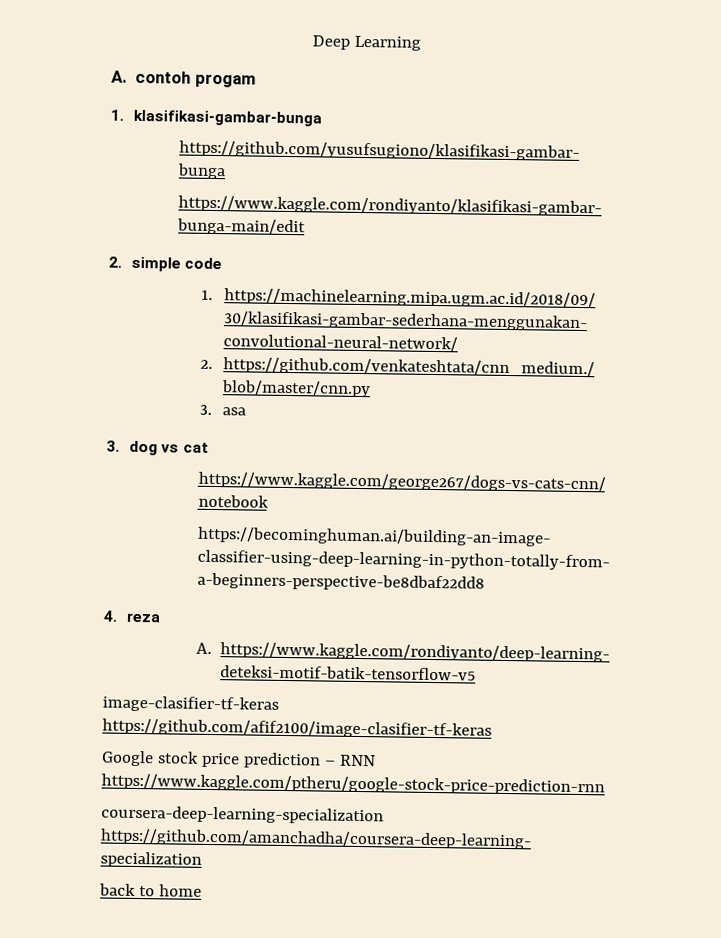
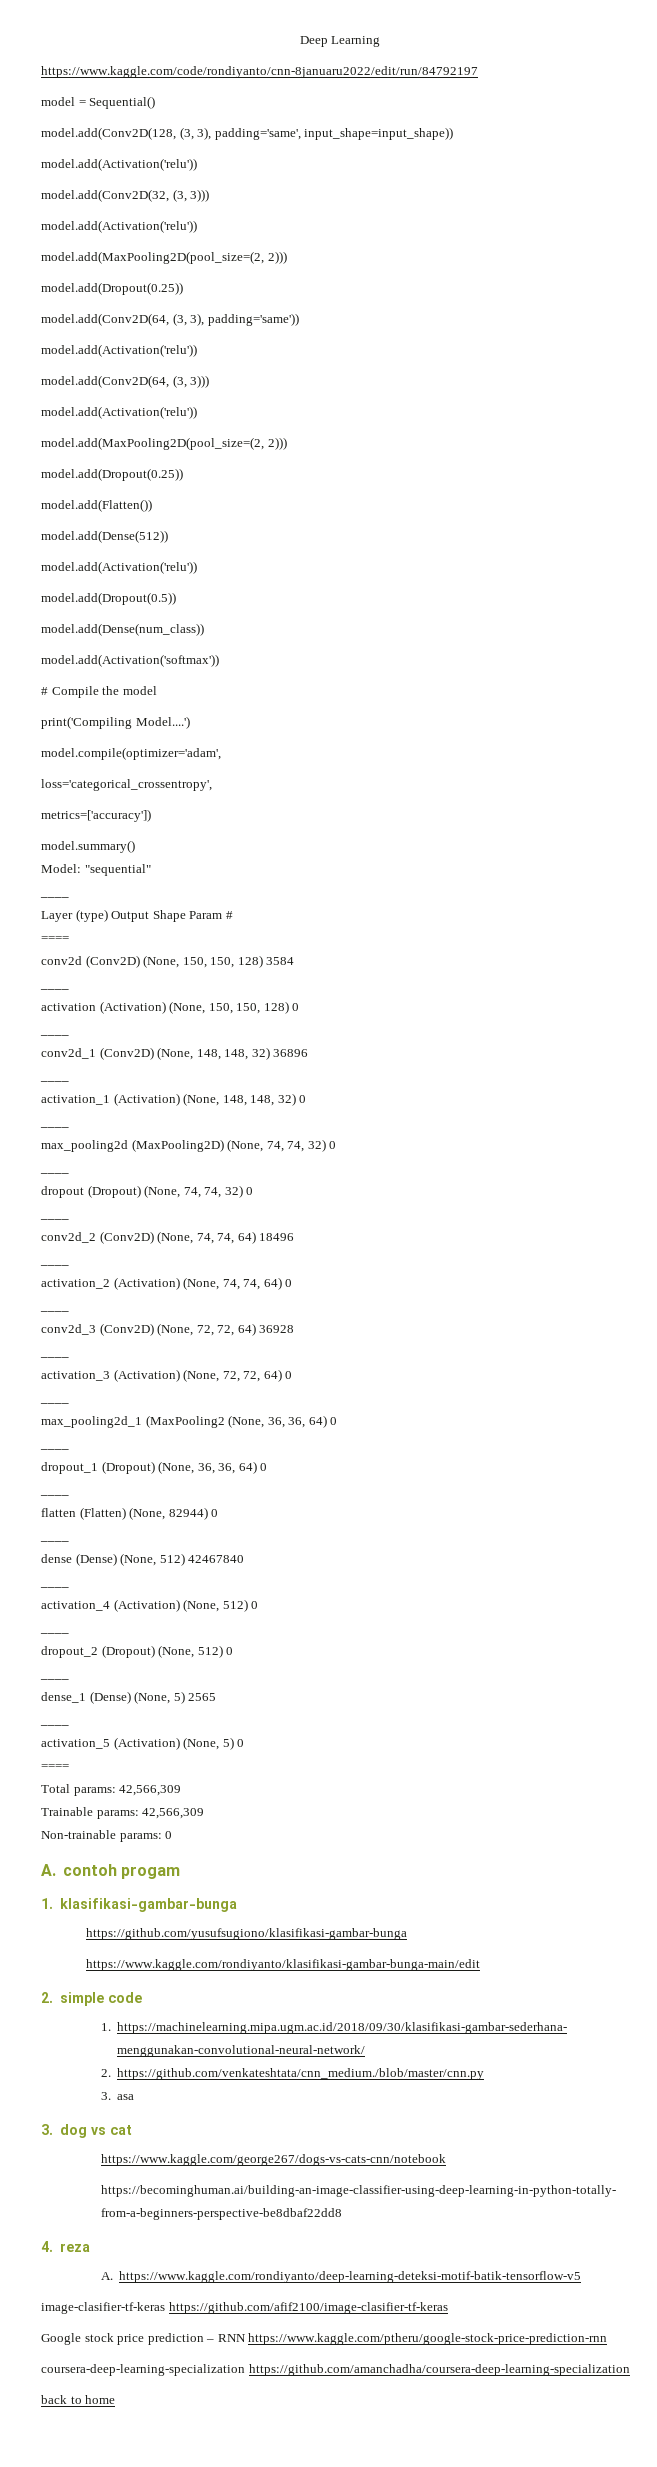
+ https://www.kaggle.com/code/rondiyanto/cnn-8januaru2022/edit/run/84792197
+ model = Sequential()
+ model.add(Conv2D(128, (3, 3), padding='same', input_shape=input_shape))
+ model.add(Activation('relu'))
+ model.add(Conv2D(32, (3, 3)))
+ model.add(Activation('relu'))
+ model.add(MaxPooling2D(pool_size=(2, 2)))
+ model.add(Dropout(0.25))
+ model.add(Conv2D(64, (3, 3), padding='same'))
+ model.add(Activation('relu'))
+ model.add(Conv2D(64, (3, 3)))
+ model.add(Activation('relu'))
+ model.add(MaxPooling2D(pool_size=(2, 2)))
+ model.add(Dropout(0.25))
+ model.add(Flatten())
+ model.add(Dense(512))
+ model.add(Activation('relu'))
+ model.add(Dropout(0.5))
+ model.add(Dense(num_class))
+ model.add(Activation('softmax'))
+ # Compile the model
+ print('Compiling Model....')
+ model.compile(optimizer='adam',
+ loss='categorical_crossentropy',
+ metrics=['accuracy'])
+ model.summary()
+ Model: "sequential"
+ ____
+ Layer (type) Output Shape Param #
+ ====
+ conv2d (Conv2D) (None, 150, 150, 128) 3584
+ ____
+ activation (Activation) (None, 150, 150, 128) 0
+ ____
+ conv2d_1 (Conv2D) (None, 148, 148, 32) 36896
+ ____
+ activation_1 (Activation) (None, 148, 148, 32) 0
+ ____
+ max_pooling2d (MaxPooling2D) (None, 74, 74, 32) 0
+ ____
+ dropout (Dropout) (None, 74, 74, 32) 0
+ ____
+ conv2d_2 (Conv2D) (None, 74, 74, 64) 18496
+ ____
+ activation_2 (Activation) (None, 74, 74, 64) 0
+ ____
+ conv2d_3 (Conv2D) (None, 72, 72, 64) 36928
+ ____
+ activation_3 (Activation) (None, 72, 72, 64) 0
+ ____
+ max_pooling2d_1 (MaxPooling2 (None, 36, 36, 64) 0
+ ____
+ dropout_1 (Dropout) (None, 36, 36, 64) 0
+ ____
+ flatten (Flatten) (None, 82944) 0
+ ____
+ dense (Dense) (None, 512) 42467840
+ ____
+ activation_4 (Activation) (None, 512) 0
+ ____
+ dropout_2 (Dropout) (None, 512) 0
+ ____
+ dense_1 (Dense) (None, 5) 2565
+ ____
+ activation_5 (Activation) (None, 5) 0
+ ====
+ Total params: 42,566,309
+ Trainable params: 42,566,309
+ Non-trainable params: 0

